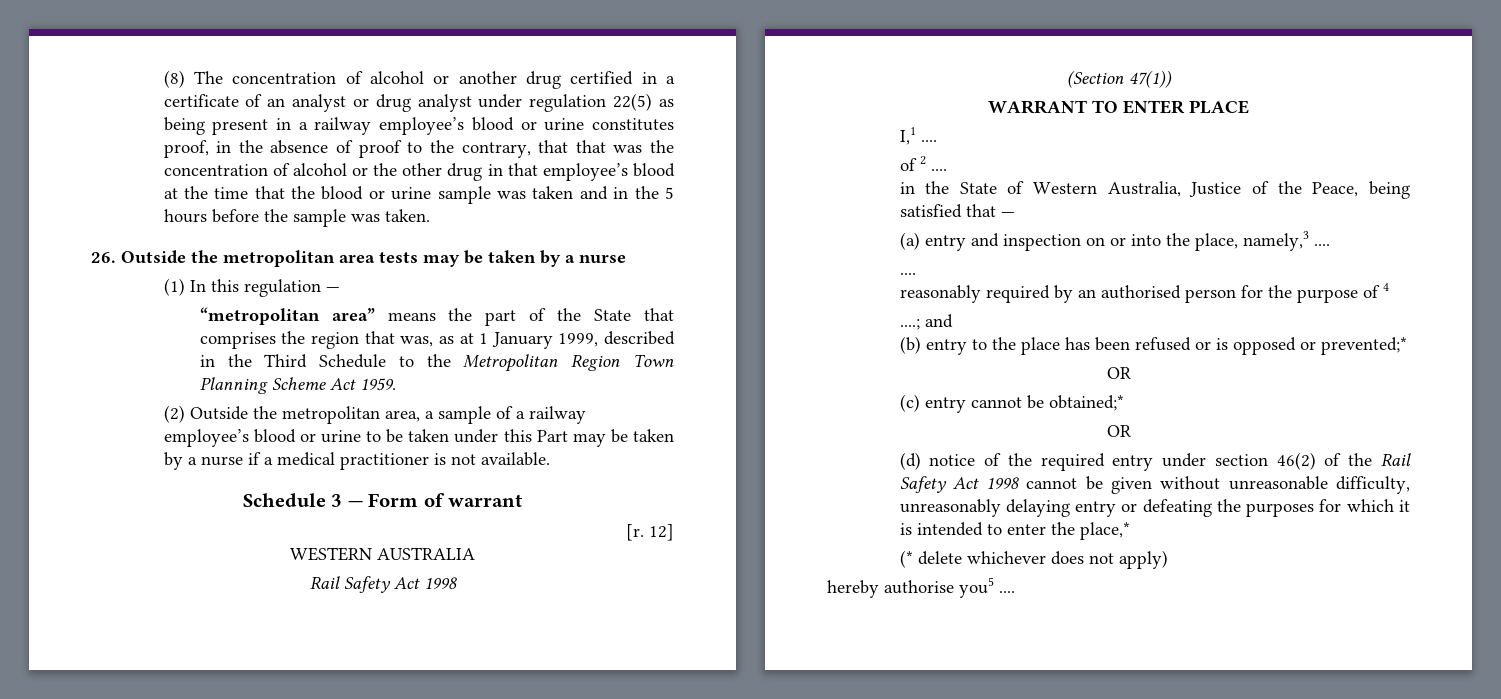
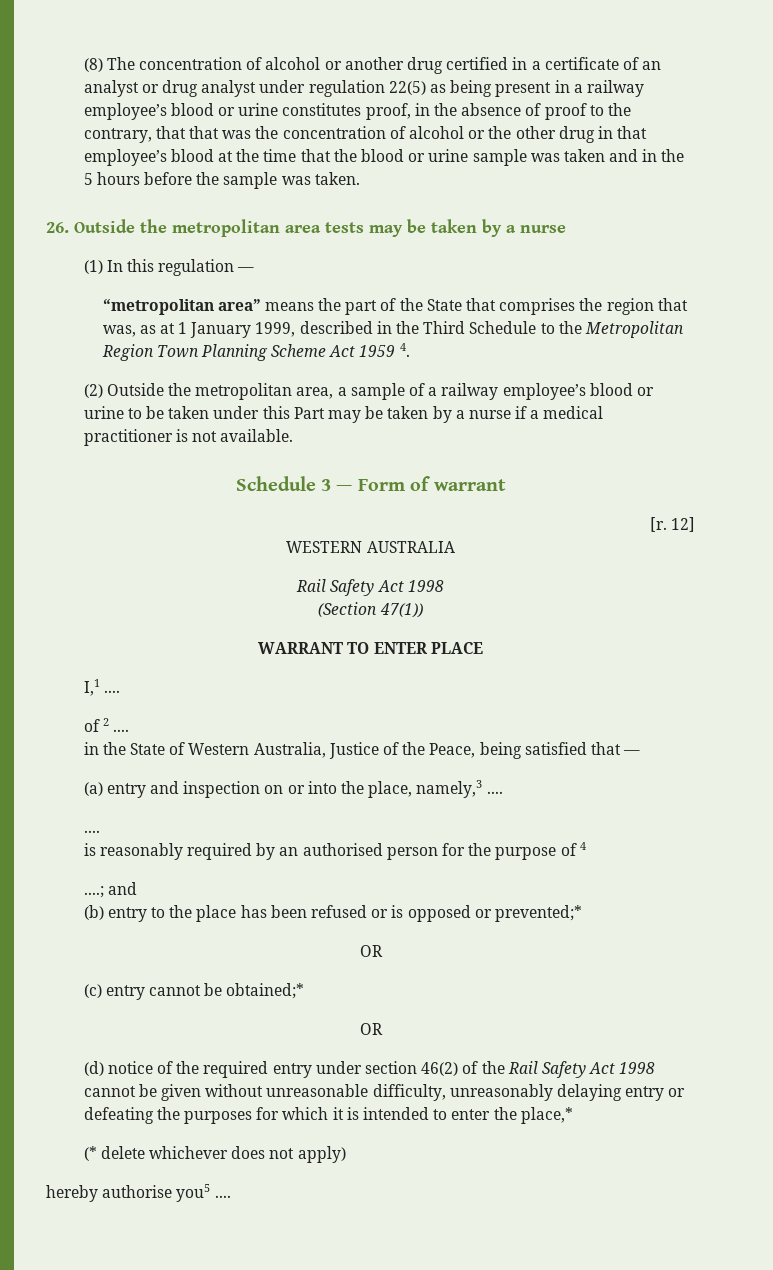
- “metropolitan area” means the part of the State that comprises the region that was, as at 1 January 1999, described in the Third Schedule to the Metropolitan Region Town Planning Scheme Act 1959.
+ “metropolitan area” means the part of the State that comprises the region that was, as at 1 January 1999, described in the Third Schedule to the Metropolitan Region Town Planning Scheme Act 1959 4.
- reasonably required by an authorised person for the purpose of 4
+ is reasonably required by an authorised person for the purpose of 4

